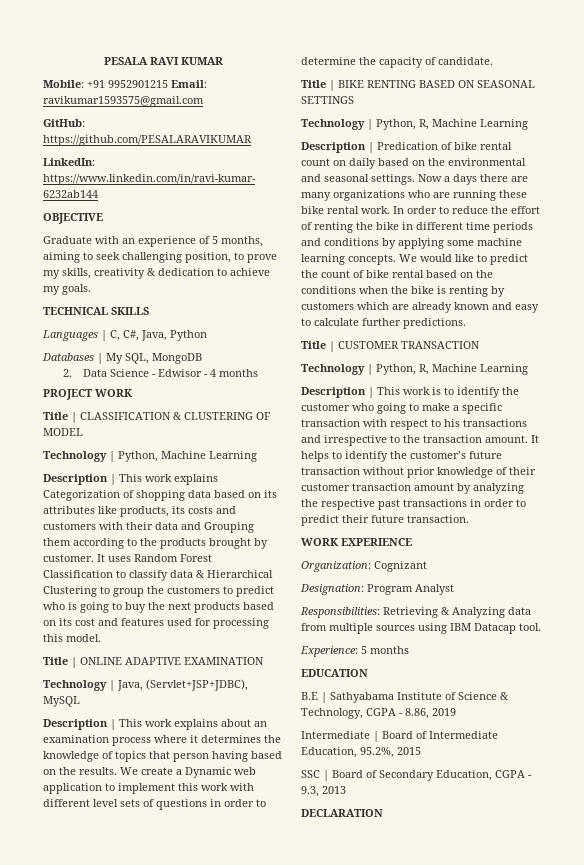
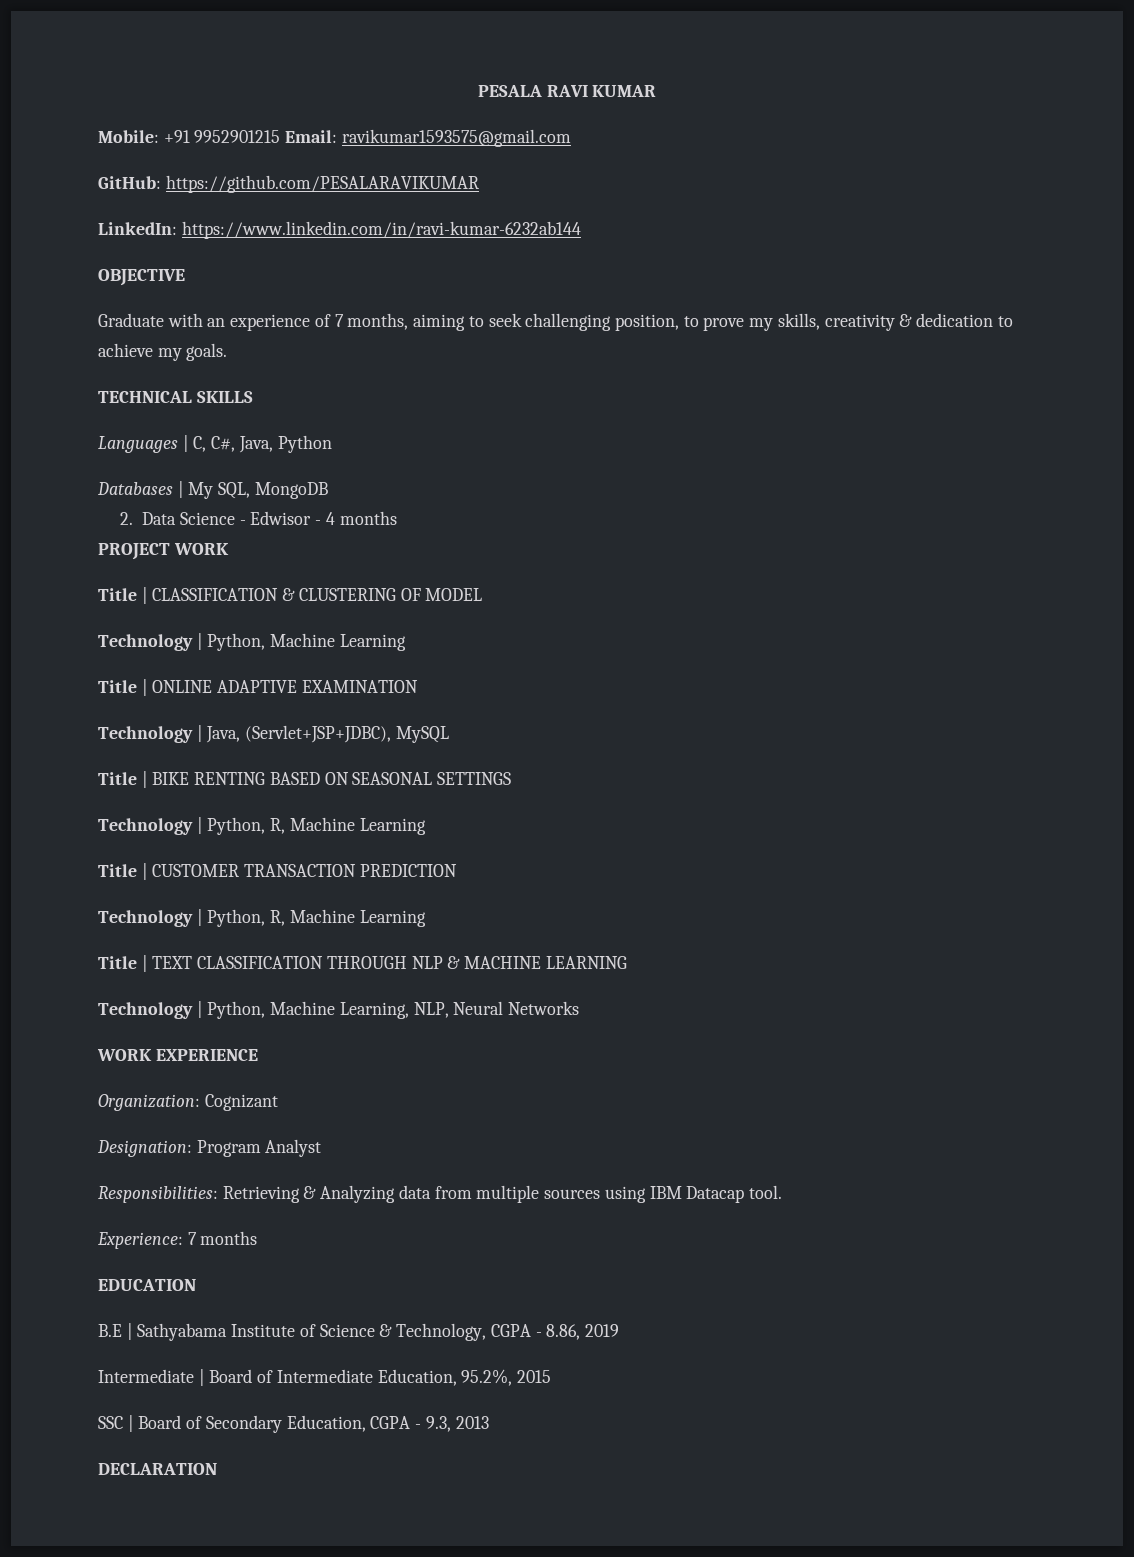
- Graduate with an experience of 5 months, aiming to seek challenging position, to prove my skills, creativity & dedication to achieve my goals.
+ Graduate with an experience of 7 months, aiming to seek challenging position, to prove my skills, creativity & dedication to achieve my goals.
- Description | This work explains Categorization of shopping data based on its attributes like products, its costs and customers with their data and Grouping them according to the products brought by customer. It uses Random Forest Classification to classify data & Hierarchical Clustering to group the customers to predict who is going to buy the next products based on its cost and features used for processing this model.
- Description | This work explains about an examination process where it determines the knowledge of topics that person having based on the results. We create a Dynamic web application to implement this work with different level sets of questions in order to determine the capacity of candidate.
- Description | Predication of bike rental count on daily based on the environmental and seasonal settings. Now a days there are many organizations who are running these bike rental work. In order to reduce the effort of renting the bike in different time periods and conditions by applying some machine learning concepts. We would like to predict the count of bike rental based on the conditions when the bike is renting by customers which are already known and easy to calculate further predictions.
- Title | CUSTOMER TRANSACTION
+ Title | CUSTOMER TRANSACTION PREDICTION
  Technology | Python, R, Machine Learning
- Description | This work is to identify the customer who going to make a specific transaction with respect to his transactions and irrespective to the transaction amount. It helps to identify the customer’s future transaction without prior knowledge of their customer transaction amount by analyzing the respective past transactions in order to predict their future transaction.
+ Title | TEXT CLASSIFICATION THROUGH NLP & MACHINE LEARNING
+ Technology | Python, Machine Learning, NLP, Neural Networks
- Experience: 5 months
+ Experience: 7 months

